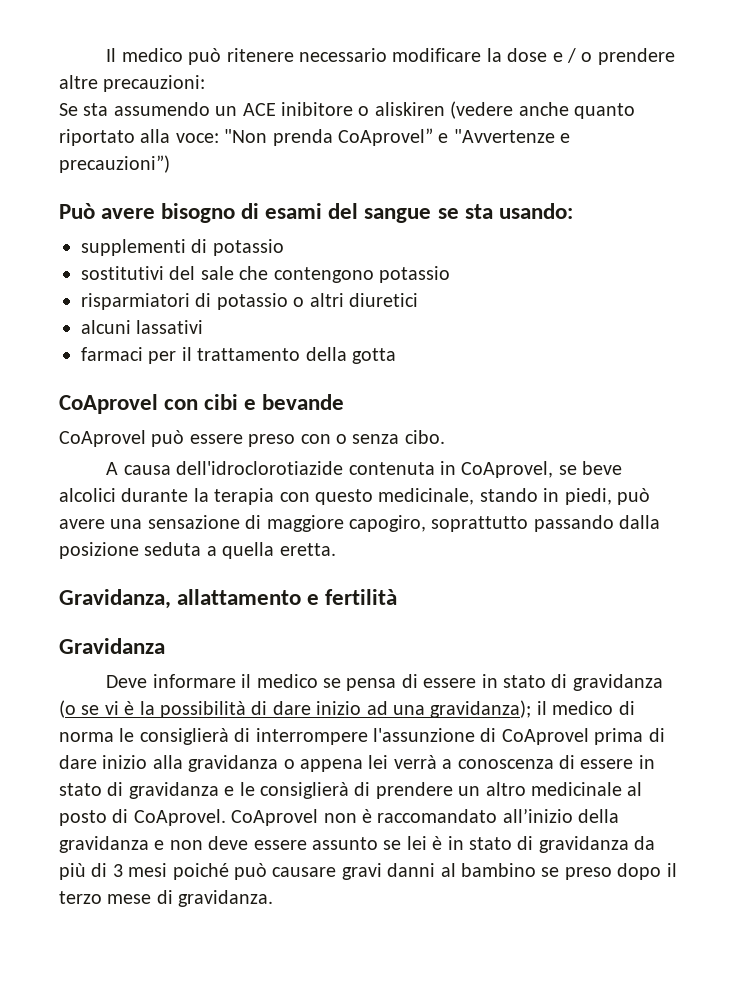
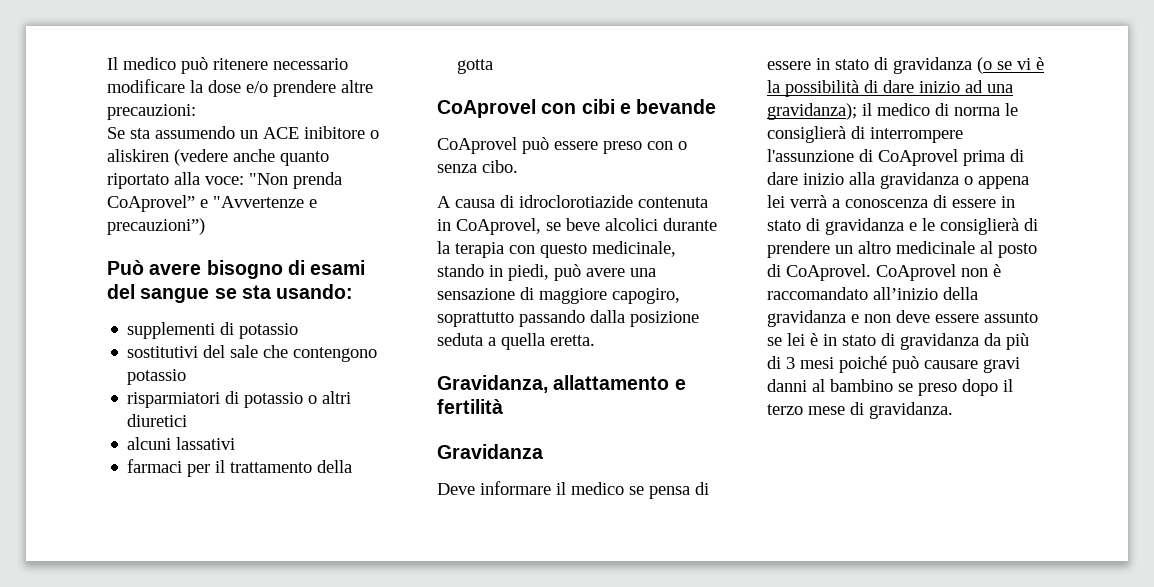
- Il medico può ritenere necessario modificare la dose e / o prendere altre precauzioni:
+ Il medico può ritenere necessario modificare la dose e/o prendere altre precauzioni:
- A causa dell'idroclorotiazide contenuta in CoAprovel, se beve alcolici durante la terapia con questo medicinale, stando in piedi, può avere una sensazione di maggiore capogiro, soprattutto passando dalla posizione seduta a quella eretta.
+ A causa di idroclorotiazide contenuta in CoAprovel, se beve alcolici durante la terapia con questo medicinale, stando in piedi, può avere una sensazione di maggiore capogiro, soprattutto passando dalla posizione seduta a quella eretta.

